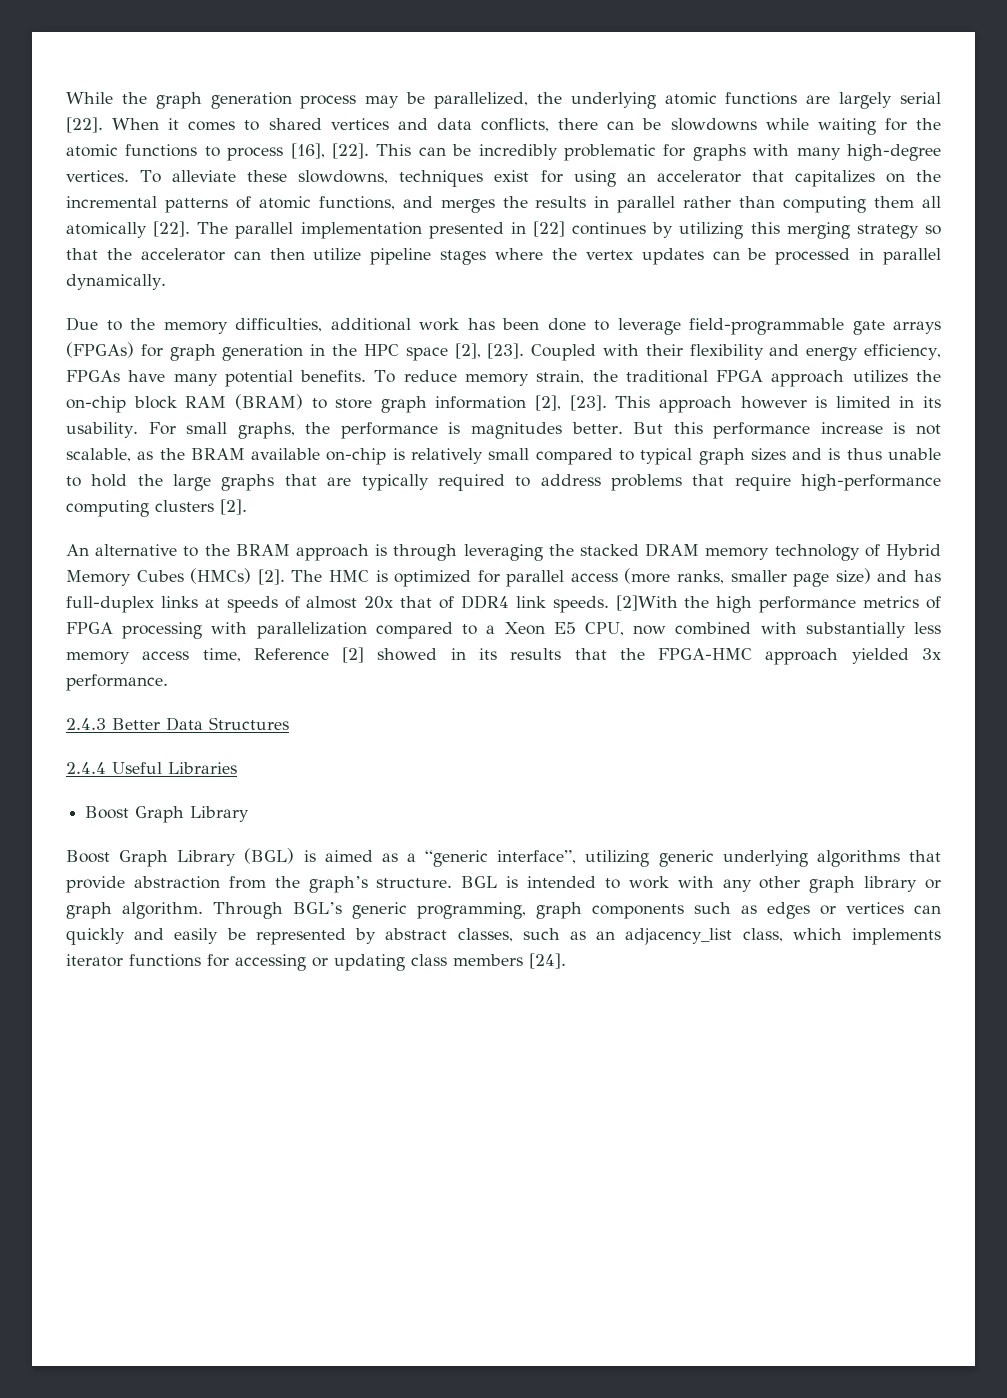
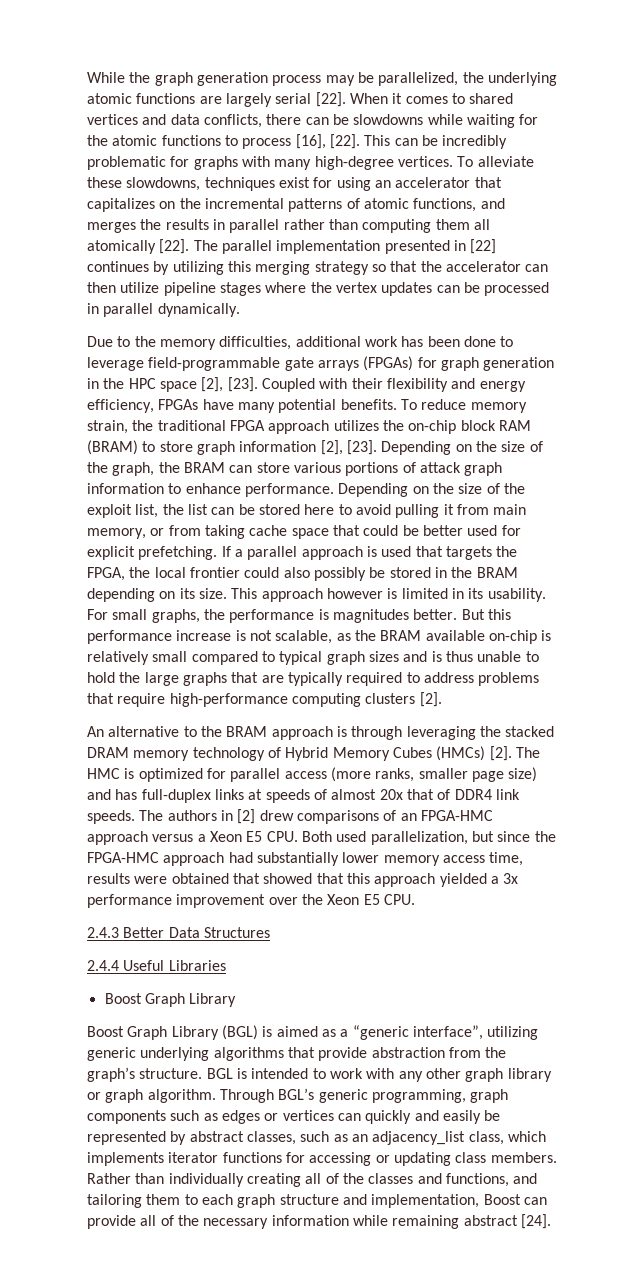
+ Depending on the size of the graph, the BRAM can store various portions of attack graph information to enhance performance. Depending on the size of the exploit list, the list can be stored here to avoid pulling it from main memory, or from taking cache space that could be better used for explicit prefetching. If a parallel approach is used that targets the FPGA, the local frontier could also possibly be stored in the BRAM depending on its size.
- [2]With the high performance metrics of FPGA processing with parallelization compared to a Xeon E5 CPU, now combined with substantially less memory access time, Reference [2] showed in its results that the FPGA-HMC approach yielded 3x performance.
+ The authors in [2] drew comparisons of an FPGA-HMC approach versus a Xeon E5 CPU. Both used parallelization, but since the FPGA-HMC approach had substantially lower memory access time, results were obtained that showed that this approach yielded a 3x performance improvement over the Xeon E5 CPU.
- Through BGL’s generic programming, graph components such as edges or vertices can quickly and easily be represented by abstract classes, such as an adjacency_list class, which implements iterator functions for accessing or updating class members [24].
+ Through BGL’s generic programming, graph components such as edges or vertices can quickly and easily be represented by abstract classes, such as an adjacency_list class, which implements iterator functions for accessing or updating class members. Rather than individually creating all of the classes and functions, and tailoring them to each graph structure and implementation, Boost can provide all of the necessary information while remaining abstract [24].

